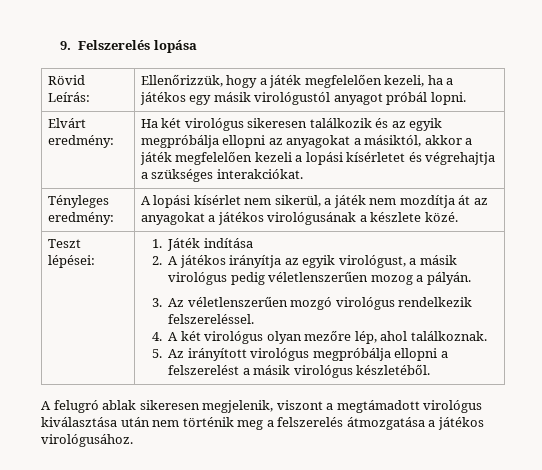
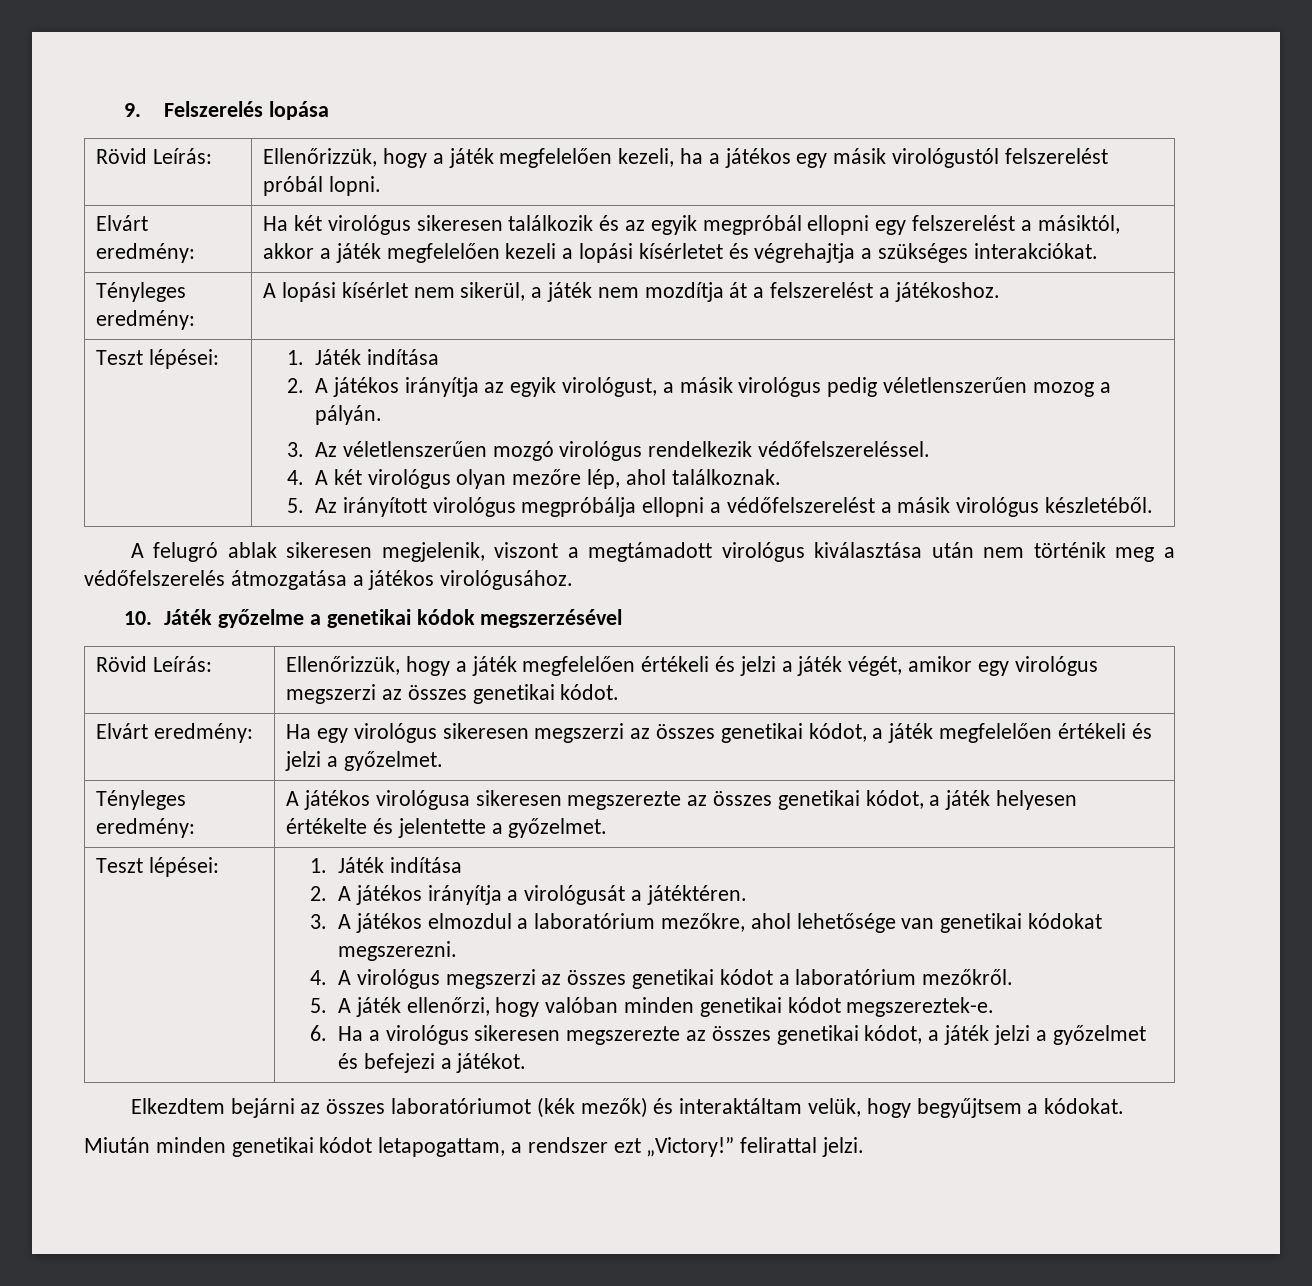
- Rövid Leírás: | Ellenőrizzük, hogy a játék megfelelően kezeli, ha a játékos egy másik virológustól anyagot próbál lopni.
+ Rövid Leírás: | Ellenőrizzük, hogy a játék megfelelően kezeli, ha a játékos egy másik virológustól felszerelést próbál lopni.
- Elvárt eredmény: | Ha két virológus sikeresen találkozik és az egyik megpróbálja ellopni az anyagokat a másiktól, akkor a játék megfelelően kezeli a lopási kísérletet és végrehajtja a szükséges interakciókat.
+ Elvárt eredmény: | Ha két virológus sikeresen találkozik és az egyik megpróbál ellopni egy felszerelést a másiktól, akkor a játék megfelelően kezeli a lopási kísérletet és végrehajtja a szükséges interakciókat.
- Tényleges eredmény: | A lopási kísérlet nem sikerül, a játék nem mozdítja át az anyagokat a játékos virológusának a készlete közé.
+ Tényleges eredmény: | A lopási kísérlet nem sikerül, a játék nem mozdítja át a felszerelést a játékoshoz.
- 3. Az véletlenszerűen mozgó virológus rendelkezik felszereléssel.
+ 3. Az véletlenszerűen mozgó virológus rendelkezik védőfelszereléssel.
- 5. Az irányított virológus megpróbálja ellopni a felszerelést a másik virológus készletéből.
+ 5. Az irányított virológus megpróbálja ellopni a védőfelszerelést a másik virológus készletéből.
- A felugró ablak sikeresen megjelenik, viszont a megtámadott virológus kiválasztása után nem történik meg a felszerelés átmozgatása a játékos virológusához.
+ A felugró ablak sikeresen megjelenik, viszont a megtámadott virológus kiválasztása után nem történik meg a védőfelszerelés átmozgatása a játékos virológusához.
+ 10. Játék győzelme a genetikai kódok megszerzésével
+ Rövid Leírás: | Ellenőrizzük, hogy a játék megfelelően értékeli és jelzi a játék végét, amikor egy virológus megszerzi az összes genetikai kódot.
+ Elvárt eredmény: | Ha egy virológus sikeresen megszerzi az összes genetikai kódot, a játék megfelelően értékeli és jelzi a győzelmet.
+ Tényleges eredmény: | A játékos virológusa sikeresen megszerezte az összes genetikai kódot, a játék helyesen értékelte és jelentette a győzelmet.
+ Teszt lépései: | 1. Játék indítása
+ 2. A játékos irányítja a virológusát a játéktéren.
+ 3. A játékos elmozdul a laboratórium mezőkre, ahol lehetősége van genetikai kódokat megszerezni.
+ 4. A virológus megszerzi az összes genetikai kódot a laboratórium mezőkről.
+ 5. A játék ellenőrzi, hogy valóban minden genetikai kódot megszereztek-e.
+ 6. Ha a virológus sikeresen megszerezte az összes genetikai kódot, a játék jelzi a győzelmet és befejezi a játékot.
+ Elkezdtem bejárni az összes laboratóriumot (kék mezők) és interaktáltam velük, hogy begyűjtsem a kódokat.
+ Miután minden genetikai kódot letapogattam, a rendszer ezt „Victory!” felirattal jelzi.

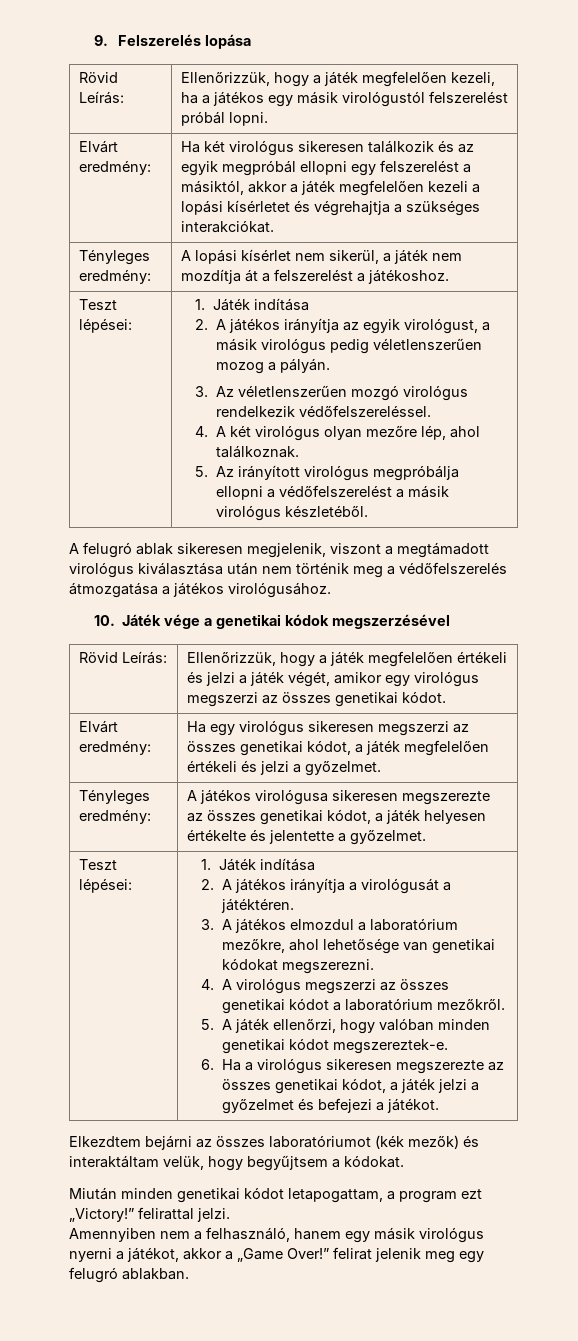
- 10. Játék győzelme a genetikai kódok megszerzésével
+ 10. Játék vége a genetikai kódok megszerzésével
- Miután minden genetikai kódot letapogattam, a rendszer ezt „Victory!” felirattal jelzi.
+ Miután minden genetikai kódot letapogattam, a program ezt „Victory!” felirattal jelzi.
+ Amennyiben nem a felhasználó, hanem egy másik virológus nyerni a játékot, akkor a „Game Over!” felirat jelenik meg egy felugró ablakban.

